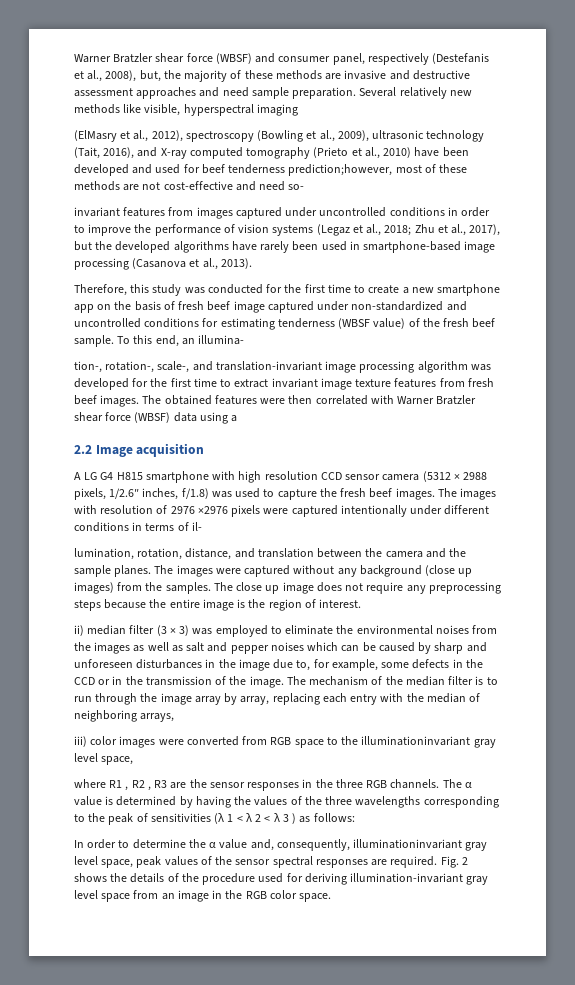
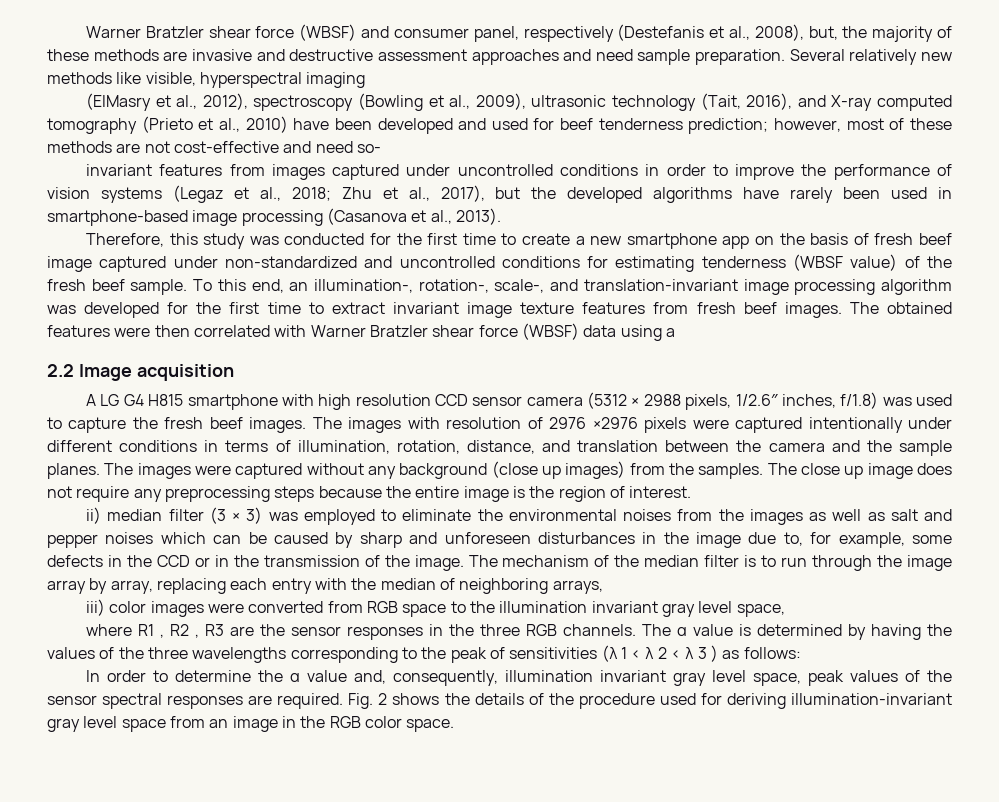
- (ElMasry et al., 2012), spectroscopy (Bowling et al., 2009), ultrasonic technology (Tait, 2016), and X-ray computed tomography (Prieto et al., 2010) have been developed and used for beef tenderness prediction;however, most of these methods are not cost-effective and need so-
+ (ElMasry et al., 2012), spectroscopy (Bowling et al., 2009), ultrasonic technology (Tait, 2016), and X-ray computed tomography (Prieto et al., 2010) have been developed and used for beef tenderness prediction; however, most of these methods are not cost-effective and need so-
- To this end, an illumina-
- tion-, rotation-, scale-, and translation-invariant image processing algorithm was developed for the first time to extract invariant image texture features from fresh beef images.
+ To this end, an illumination-, rotation-, scale-, and translation-invariant image processing algorithm was developed for the first time to extract invariant image texture features from fresh beef images.
- The images with resolution of 2976 ×2976 pixels were captured intentionally under different conditions in terms of il-
- lumination, rotation, distance, and translation between the camera and the sample planes.
+ The images with resolution of 2976 ×2976 pixels were captured intentionally under different conditions in terms of illumination, rotation, distance, and translation between the camera and the sample planes.
- iii) color images were converted from RGB space to the illuminationinvariant gray level space,
+ iii) color images were converted from RGB space to the illumination invariant gray level space,
- In order to determine the α value and, consequently, illuminationinvariant gray level space, peak values of the sensor spectral responses are required.
+ In order to determine the α value and, consequently, illumination invariant gray level space, peak values of the sensor spectral responses are required.

